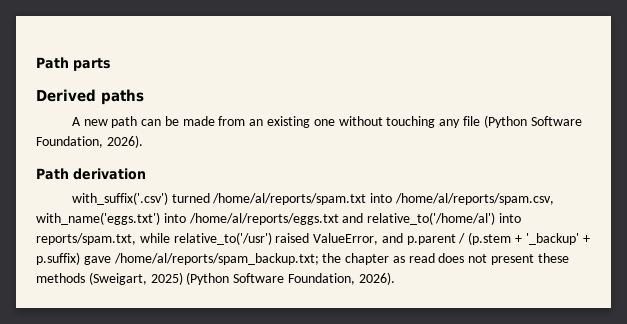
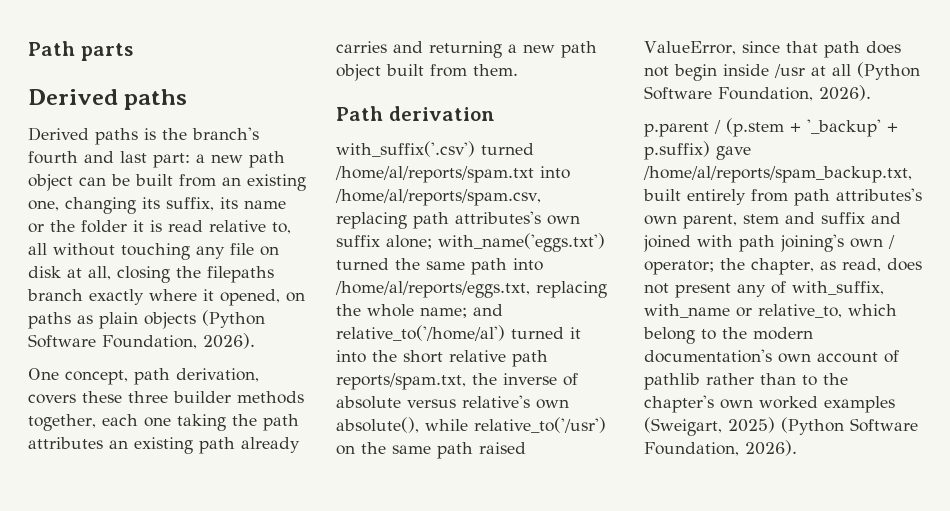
- A new path can be made from an existing one without touching any file (Python Software Foundation, 2026).
+ Derived paths is the branch's fourth and last part: a new path object can be built from an existing one, changing its suffix, its name or the folder it is read relative to, all without touching any file on disk at all, closing the filepaths branch exactly where it opened, on paths as plain objects (Python Software Foundation, 2026).
+ One concept, path derivation, covers these three builder methods together, each one taking the path attributes an existing path already carries and returning a new path object built from them.
- with_suffix('.csv') turned /home/al/reports/spam.txt into /home/al/reports/spam.csv, with_name('eggs.txt') into /home/al/reports/eggs.txt and relative_to('/home/al') into reports/spam.txt, while relative_to('/usr') raised ValueError, and p.parent / (p.stem + '_backup' + p.suffix) gave /home/al/reports/spam_backup.txt; the chapter as read does not present these methods (Sweigart, 2025) (Python Software Foundation, 2026).
+ with_suffix('.csv') turned /home/al/reports/spam.txt into /home/al/reports/spam.csv, replacing path attributes's own suffix alone; with_name('eggs.txt') turned the same path into /home/al/reports/eggs.txt, replacing the whole name; and relative_to('/home/al') turned it into the short relative path reports/spam.txt, the inverse of absolute versus relative's own absolute(), while relative_to('/usr') on the same path raised ValueError, since that path does not begin inside /usr at all (Python Software Foundation, 2026).
+ p.parent / (p.stem + '_backup' + p.suffix) gave /home/al/reports/spam_backup.txt, built entirely from path attributes's own parent, stem and suffix and joined with path joining's own / operator; the chapter, as read, does not present any of with_suffix, with_name or relative_to, which belong to the modern documentation's own account of pathlib rather than to the chapter's own worked examples (Sweigart, 2025) (Python Software Foundation, 2026).

